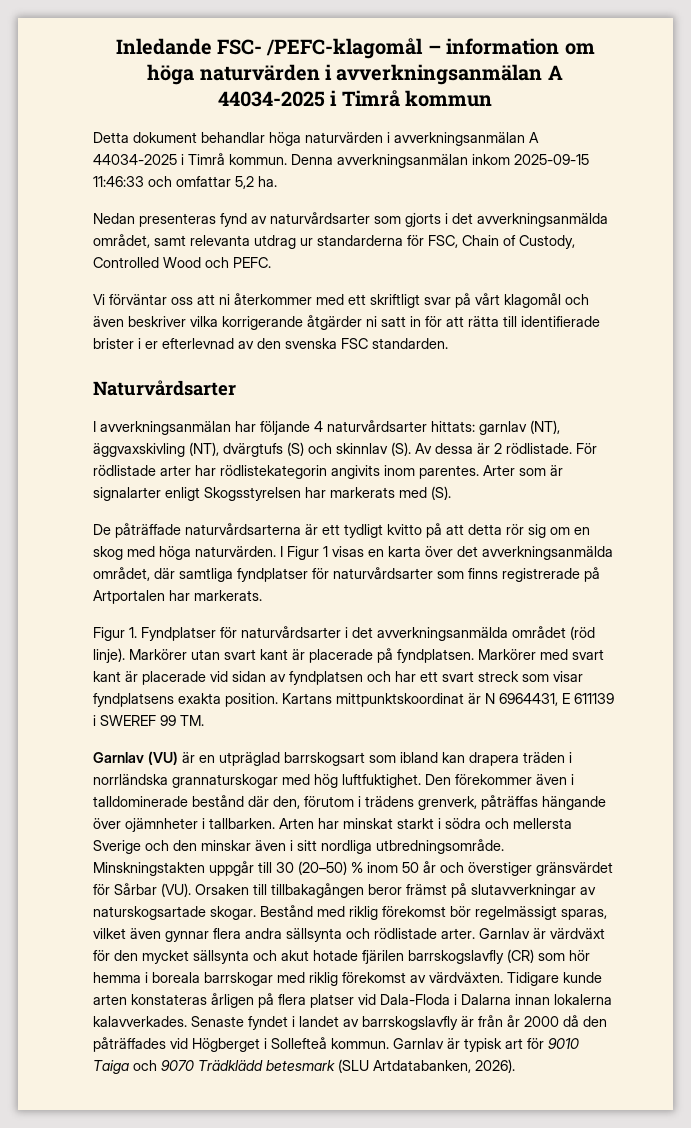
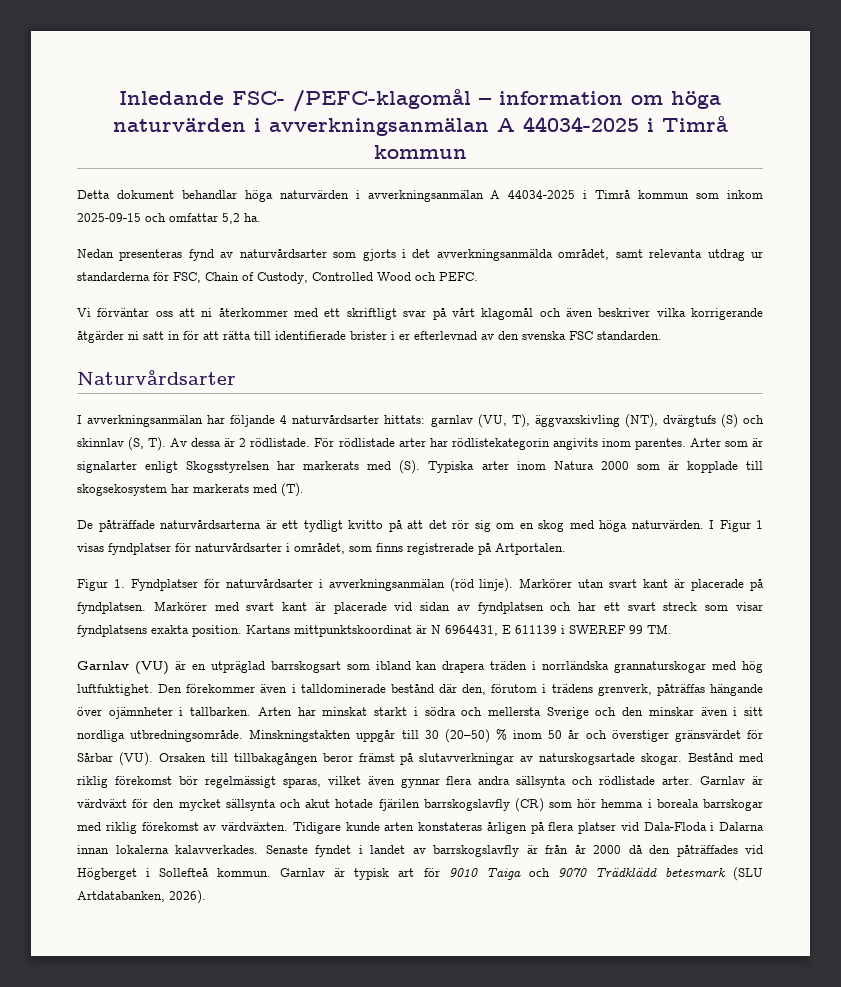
- Detta dokument behandlar höga naturvärden i avverkningsanmälan A 44034-2025 i Timrå kommun. Denna avverkningsanmälan inkom 2025-09-15 11:46:33 och omfattar 5,2 ha.
+ Detta dokument behandlar höga naturvärden i avverkningsanmälan A 44034-2025 i Timrå kommun som inkom 2025-09-15 och omfattar 5,2 ha.
- I avverkningsanmälan har följande 4 naturvårdsarter hittats: garnlav (NT), äggvaxskivling (NT), dvärgtufs (S) och skinnlav (S). Av dessa är 2 rödlistade.
+ I avverkningsanmälan har följande 4 naturvårdsarter hittats: garnlav (VU, T), äggvaxskivling (NT), dvärgtufs (S) och skinnlav (S, T). Av dessa är 2 rödlistade.
- Arter som är signalarter enligt Skogsstyrelsen har markerats med (S).
+ Arter som är signalarter enligt Skogsstyrelsen har markerats med (S). Typiska arter inom Natura 2000 som är kopplade till skogsekosystem har markerats med (T).
- De påträffade naturvårdsarterna är ett tydligt kvitto på att detta rör sig om en skog med höga naturvärden.
+ De påträffade naturvårdsarterna är ett tydligt kvitto på att det rör sig om en skog med höga naturvärden.
- I Figur 1 visas en karta över det avverkningsanmälda området, där samtliga fyndplatser för naturvårdsarter som finns registrerade på Artportalen har markerats.
+ I Figur 1 visas fyndplatser för naturvårdsarter i området, som finns registrerade på Artportalen.
- Figur 1. Fyndplatser för naturvårdsarter i det avverkningsanmälda området (röd linje).
+ Figur 1. Fyndplatser för naturvårdsarter i avverkningsanmälan (röd linje).

